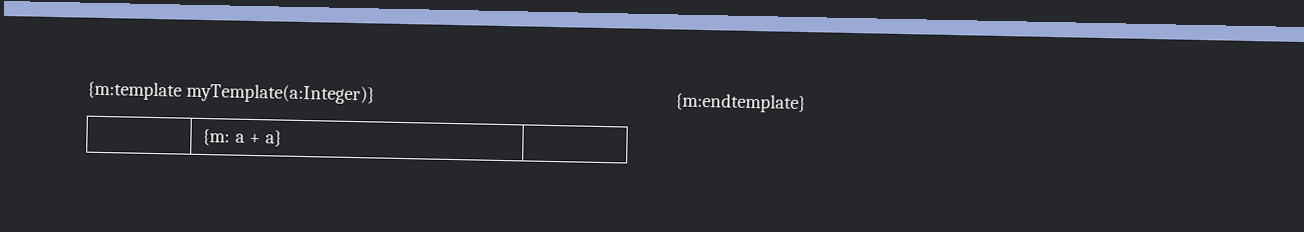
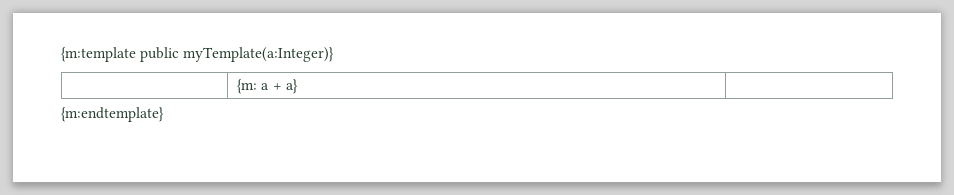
- {m:template myTemplate(a:Integer)}
+ {m:template public myTemplate(a:Integer)}

